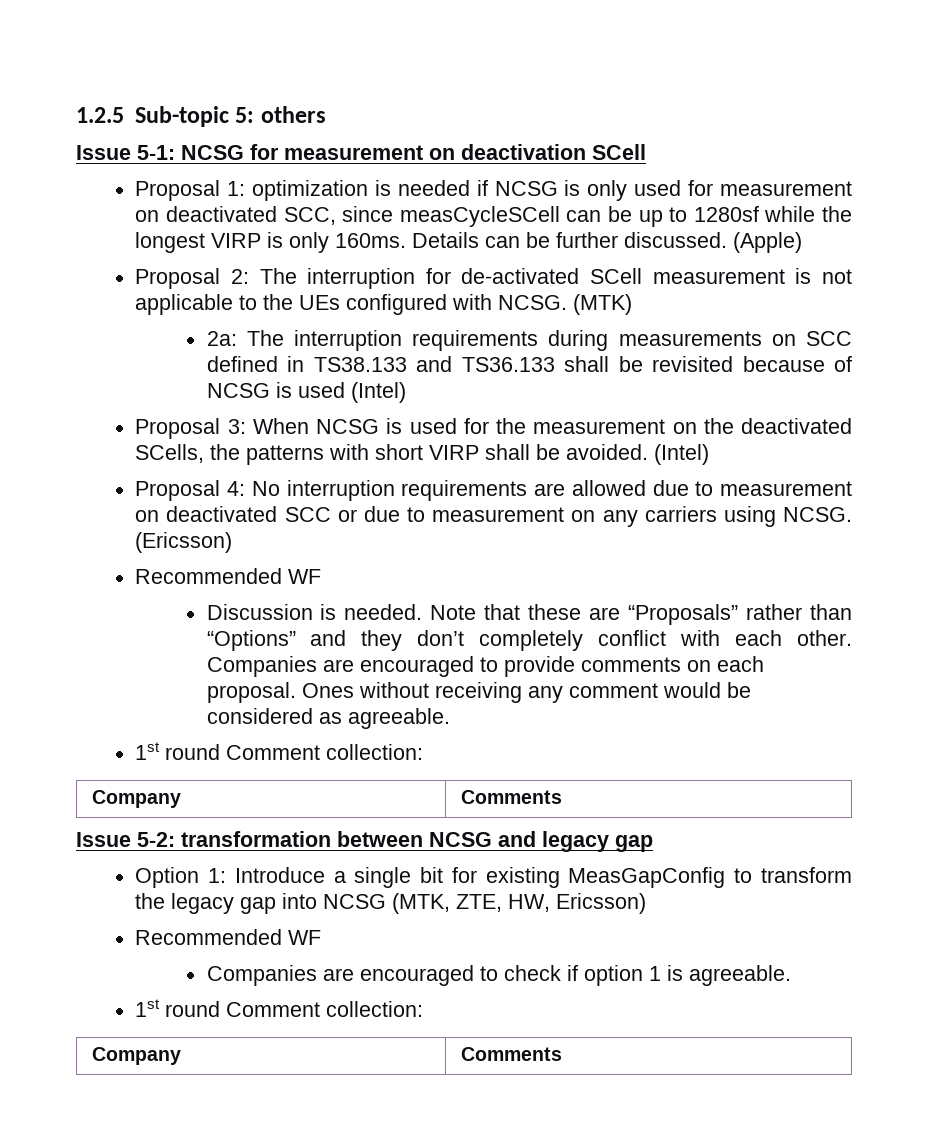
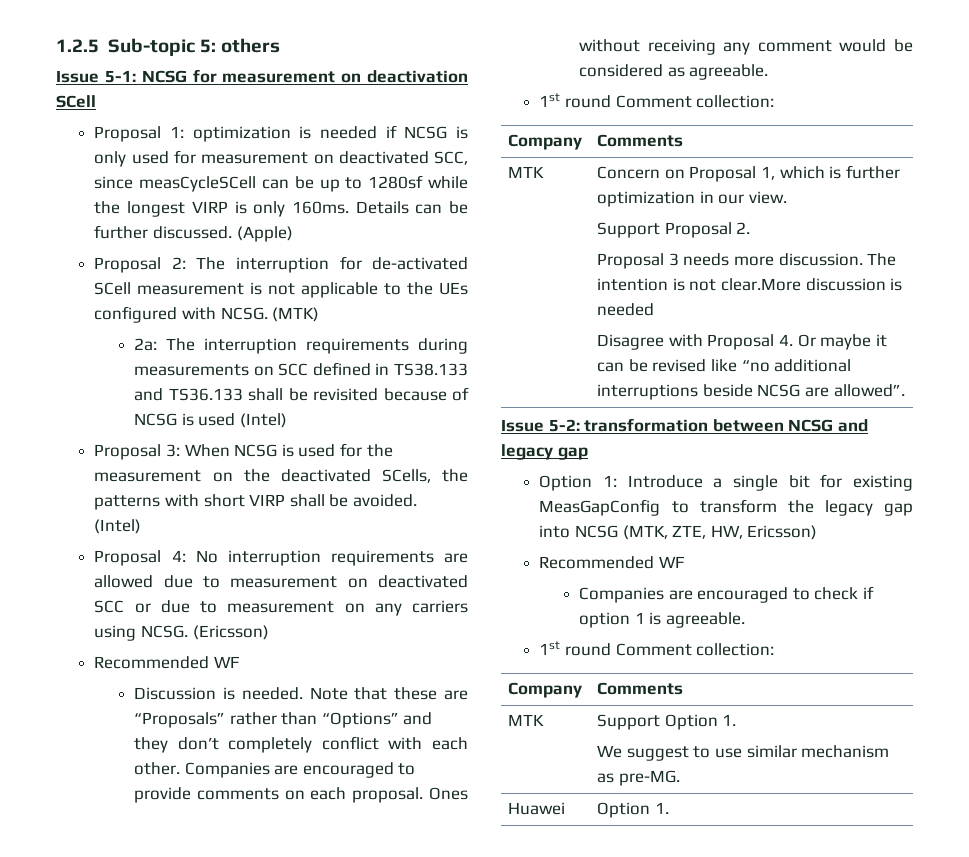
+ MTK | Concern on Proposal 1, which is further optimization in our view.
+ Support Proposal 2.
+ Proposal 3 needs more discussion. The intention is not clear.More discussion is needed
+ Disagree with Proposal 4. Or maybe it can be revised like “no additional interruptions beside NCSG are allowed”.
+ MTK | Support Option 1.
+ We suggest to use similar mechanism as pre-MG.
+ Huawei | Option 1.

